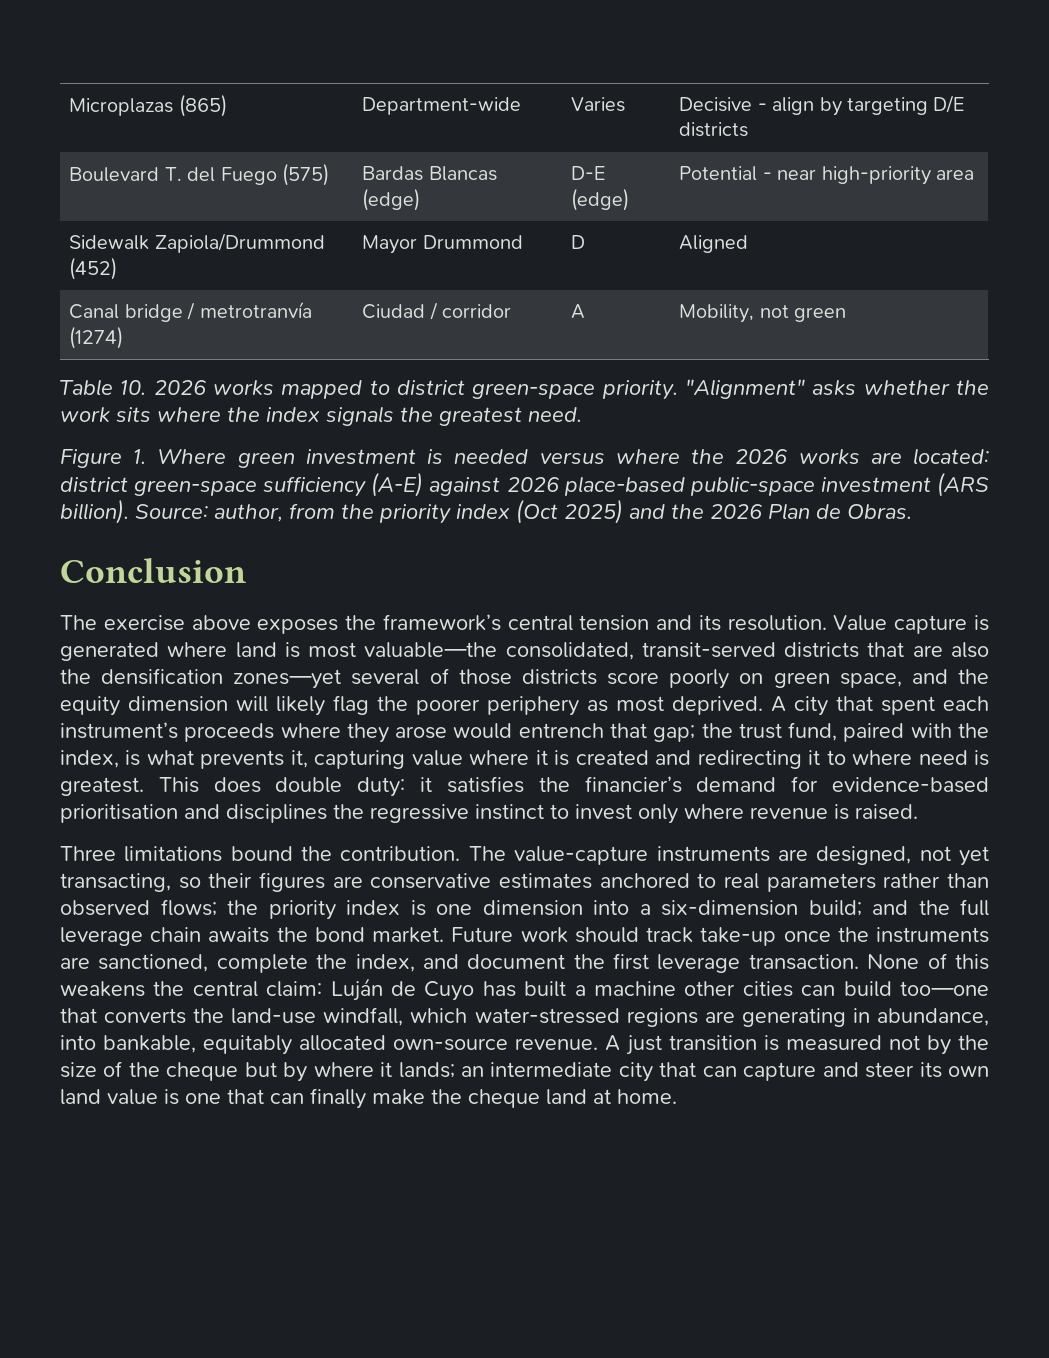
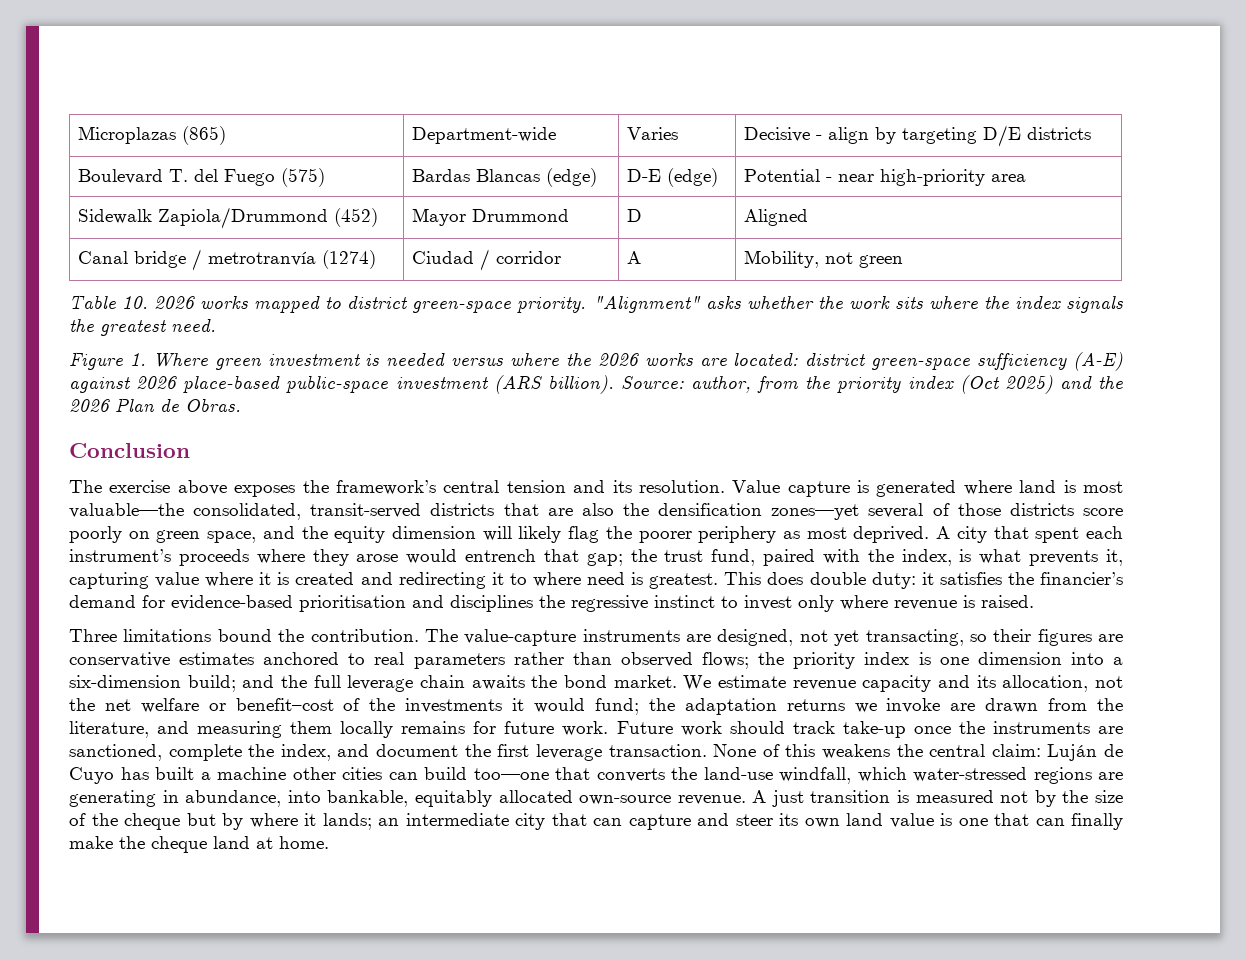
+ We estimate revenue capacity and its allocation, not the net welfare or benefit–cost of the investments it would fund; the adaptation returns we invoke are drawn from the literature, and measuring them locally remains for future work.

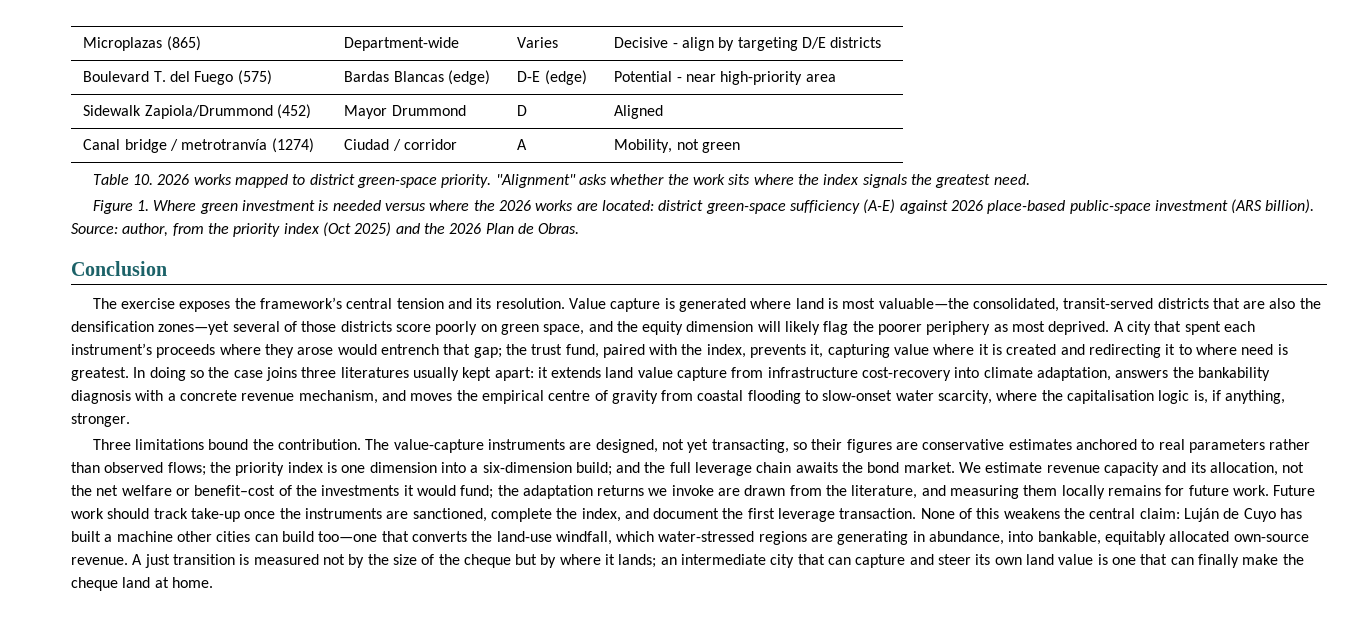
- The exercise above exposes the framework’s central tension and its resolution.
+ The exercise exposes the framework’s central tension and its resolution.
- A city that spent each instrument’s proceeds where they arose would entrench that gap; the trust fund, paired with the index, is what prevents it, capturing value where it is created and redirecting it to where need is greatest.
+ A city that spent each instrument’s proceeds where they arose would entrench that gap; the trust fund, paired with the index, prevents it, capturing value where it is created and redirecting it to where need is greatest.
- This does double duty: it satisfies the financier’s demand for evidence-based prioritisation and disciplines the regressive instinct to invest only where revenue is raised.
+ In doing so the case joins three literatures usually kept apart: it extends land value capture from infrastructure cost-recovery into climate adaptation, answers the bankability diagnosis with a concrete revenue mechanism, and moves the empirical centre of gravity from coastal flooding to slow-onset water scarcity, where the capitalisation logic is, if anything, stronger.

